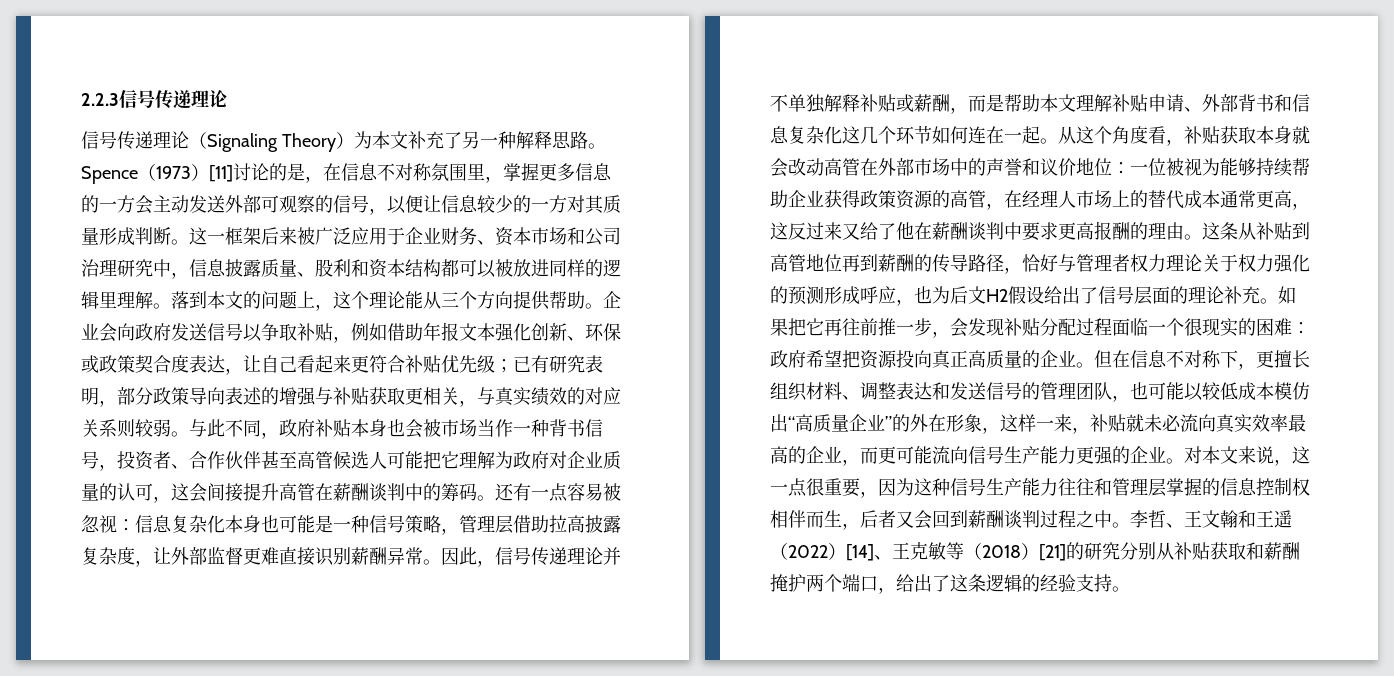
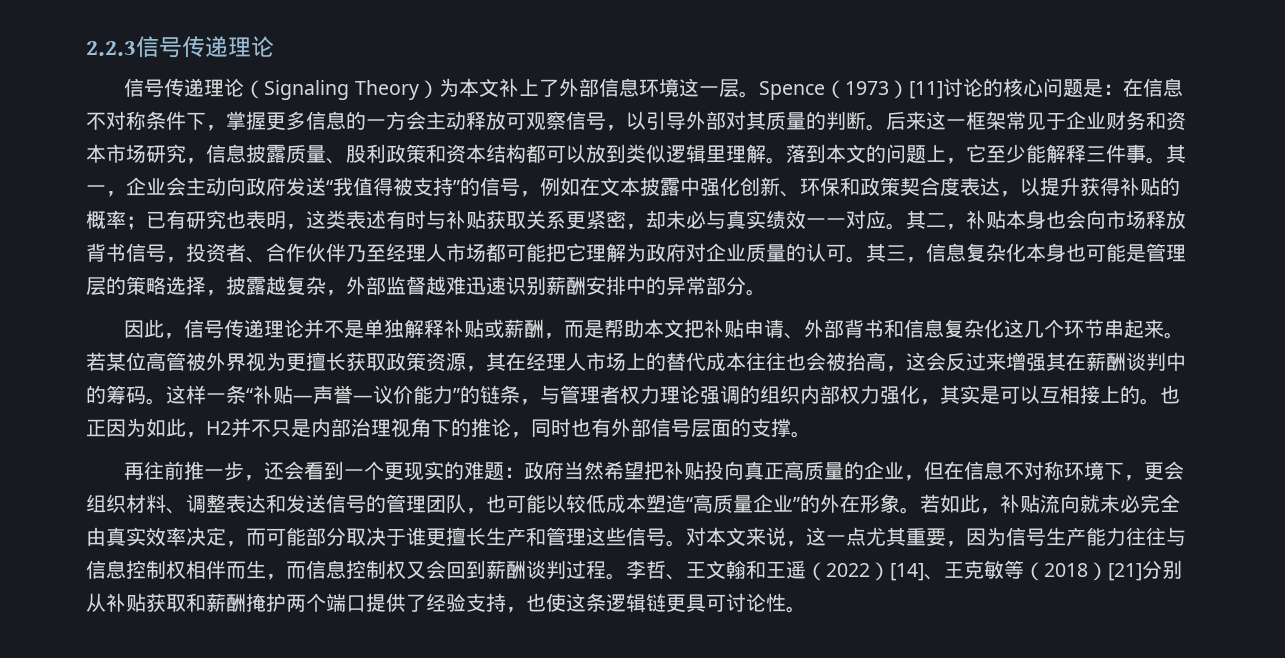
- 信号传递理论（Signaling Theory）为本文补充了另一种解释思路。
+ 信号传递理论（Signaling Theory）为本文补上了外部信息环境这一层。
- Spence（1973）[11]讨论的是，在信息不对称氛围里，掌握更多信息的一方会主动发送外部可观察的信号，以便让信息较少的一方对其质量形成判断。这一框架后来被广泛应用于企业财务、资本市场和公司治理研究中，信息披露质量、股利和资本结构都可以被放进同样的逻辑里理解。
+ Spence（1973）[11]讨论的核心问题是：在信息不对称条件下，掌握更多信息的一方会主动释放可观察信号，以引导外部对其质量的判断。后来这一框架常见于企业财务和资本市场研究，信息披露质量、股利政策和资本结构都可以放到类似逻辑里理解。
- 落到本文的问题上，这个理论能从三个方向提供帮助。企业会向政府发送信号以争取补贴，例如借助年报文本强化创新、环保或政策契合度表达，让自己看起来更符合补贴优先级；已有研究表明，部分政策导向表述的增强与补贴获取更相关，与真实绩效的对应关系则较弱。与此不同，政府补贴本身也会被市场当作一种背书信号，投资者、合作伙伴甚至高管候选人可能把它理解为政府对企业质量的认可，这会间接提升高管在薪酬谈判中的筹码。还有一点容易被忽视：信息复杂化本身也可能是一种信号策略，管理层借助拉高披露复杂度，让外部监督更难直接识别薪酬异常。因此，信号传递理论并不单独解释补贴或薪酬，而是帮助本文理解补贴申请、外部背书和信息复杂化这几个环节如何连在一起。从这个角度看，补贴获取本身就会改动高管在外部市场中的声誉和议价地位：一位被视为能够持续帮助企业获得政策资源的高管，在经理人市场上的替代成本通常更高，这反过来又给了他在薪酬谈判中要求更高报酬的理由。这条从补贴到高管地位再到薪酬的传导路径，恰好与管理者权力理论关于权力强化的预测形成呼应，也为后文H2假设给出了信号层面的理论补充。如果把它再往前推一步，会发现补贴分配过程面临一个很现实的困难：政府希望把资源投向真正高质量的企业。但在信息不对称下，更擅长组织材料、调整表达和发送信号的管理团队，也可能以较低成本模仿出“高质量企业”的外在形象，这样一来，补贴就未必流向真实效率最高的企业，而更可能流向信号生产能力更强的企业。
+ 落到本文的问题上，它至少能解释三件事。其一，企业会主动向政府发送“我值得被支持”的信号，例如在文本披露中强化创新、环保和政策契合度表达，以提升获得补贴的概率；已有研究也表明，这类表述有时与补贴获取关系更紧密，却未必与真实绩效一一对应。其二，补贴本身也会向市场释放背书信号，投资者、合作伙伴乃至经理人市场都可能把它理解为政府对企业质量的认可。其三，信息复杂化本身也可能是管理层的策略选择，披露越复杂，外部监督越难迅速识别薪酬安排中的异常部分。
+ 因此，信号传递理论并不是单独解释补贴或薪酬，而是帮助本文把补贴申请、外部背书和信息复杂化这几个环节串起来。若某位高管被外界视为更擅长获取政策资源，其在经理人市场上的替代成本往往也会被抬高，这会反过来增强其在薪酬谈判中的筹码。这样一条“补贴—声誉—议价能力”的链条，与管理者权力理论强调的组织内部权力强化，其实是可以互相接上的。也正因为如此，H2并不只是内部治理视角下的推论，同时也有外部信号层面的支撑。
+ 再往前推一步，还会看到一个更现实的难题：政府当然希望把补贴投向真正高质量的企业，但在信息不对称环境下，更会组织材料、调整表达和发送信号的管理团队，也可能以较低成本塑造“高质量企业”的外在形象。若如此，补贴流向就未必完全由真实效率决定，而可能部分取决于谁更擅长生产和管理这些信号。
- 对本文来说，这一点很重要，因为这种信号生产能力往往和管理层掌握的信息控制权相伴而生，后者又会回到薪酬谈判过程之中。
+ 对本文来说，这一点尤其重要，因为信号生产能力往往与信息控制权相伴而生，而信息控制权又会回到薪酬谈判过程。
- 李哲、王文翰和王遥（2022）[14]、王克敏等（2018）[21]的研究分别从补贴获取和薪酬掩护两个端口，给出了这条逻辑的经验支持。
+ 李哲、王文翰和王遥（2022）[14]、王克敏等（2018）[21]分别从补贴获取和薪酬掩护两个端口提供了经验支持，也使这条逻辑链更具可讨论性。

